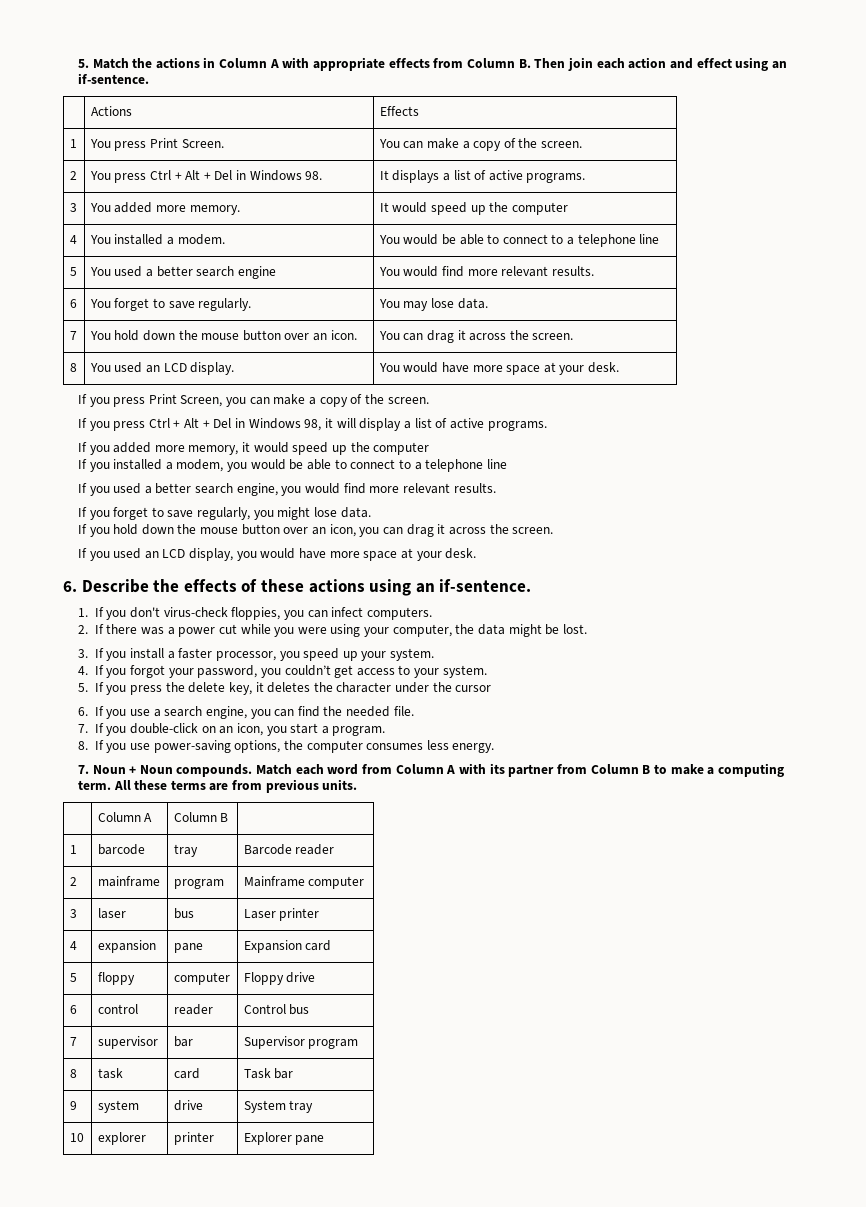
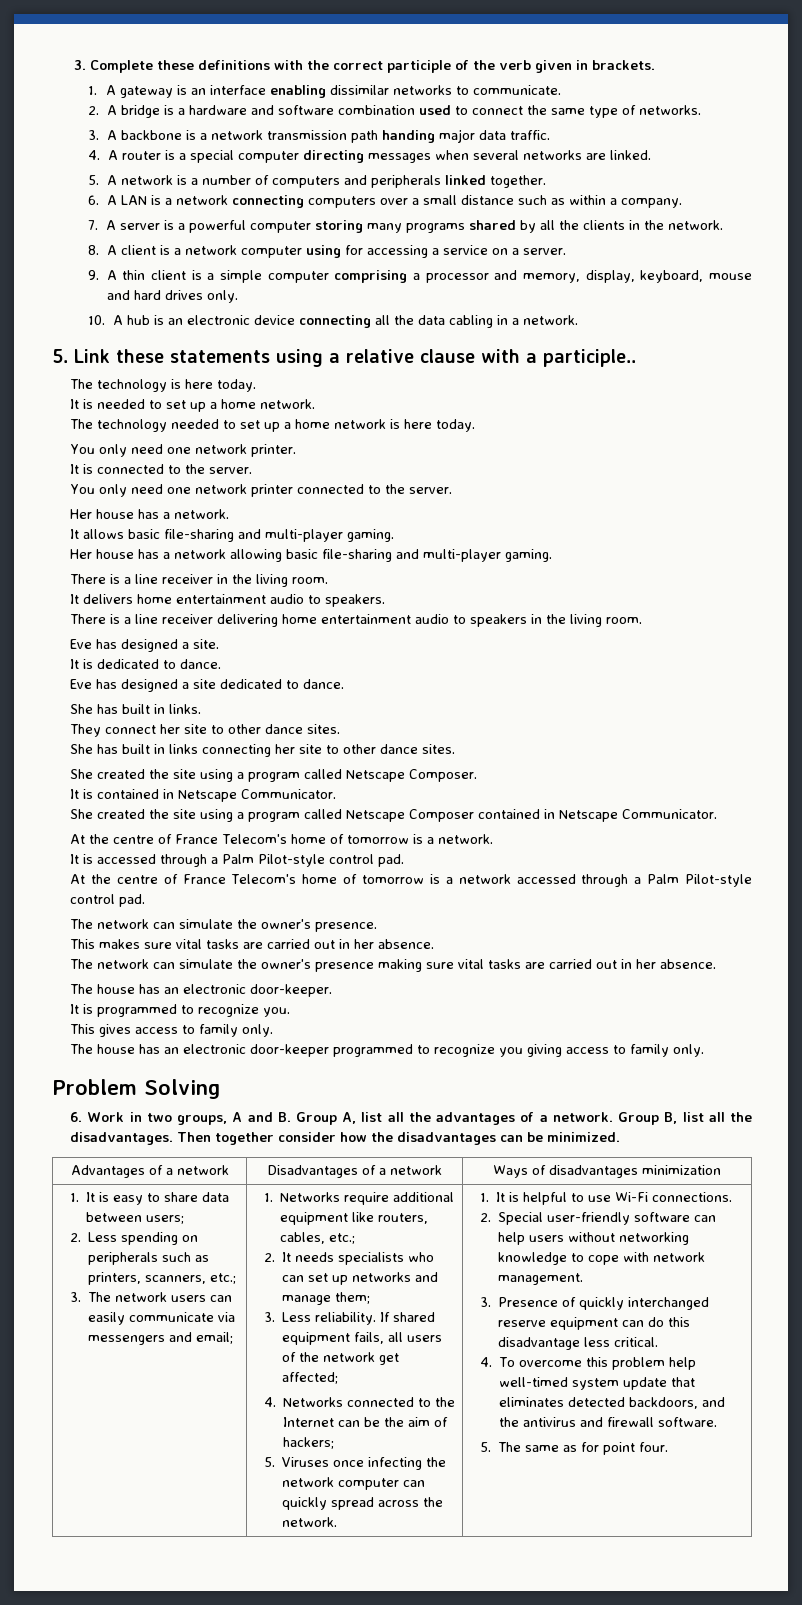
- 5. Match the actions in Column A with appropriate effects from Column B. Then join each action and effect using an if-sentence.
- | Actions | Effects
- 1 | You press Print Screen. | You can make a copy of the screen.
- 2 | You press Ctrl + Alt + Del in Windows 98. | It displays a list of active programs.
- 3 | You added more memory. | It would speed up the computer
- 4 | You installed a modem. | You would be able to connect to a telephone line
- 5 | You used a better search engine | You would find more relevant results.
- 6 | You forget to save regularly. | You may lose data.
- 7 | You hold down the mouse button over an icon. | You can drag it across the screen.
- 8 | You used an LCD display. | You would have more space at your desk.
- If you press Print Screen, you can make a copy of the screen.
- If you press Ctrl + Alt + Del in Windows 98, it will display a list of active programs.
- If you added more memory, it would speed up the computer
- If you installed a modem, you would be able to connect to a telephone line
- If you used a better search engine, you would find more relevant results.
- If you forget to save regularly, you might lose data.
- If you hold down the mouse button over an icon, you can drag it across the screen.
- If you used an LCD display, you would have more space at your desk.
- 6. Describe the effects of these actions using an if-sentence.
- 1. If you don't virus-check floppies, you can infect computers.
- 2. If there was a power cut while you were using your computer, the data might be lost.
- 3. If you install a faster processor, you speed up your system.
- 4. If you forgot your password, you couldn’t get access to your system.
- 5. If you press the delete key, it deletes the character under the cursor
- 6. If you use a search engine, you can find the needed file.
- 7. If you double-click on an icon, you start a program.
- 8. If you use power-saving options, the computer consumes less energy.
- 7. Noun + Noun compounds. Match each word from Column A with its partner from Column B to make a computing term. All these terms are from previous units.
- | Column A | Column B |
- 1 | barcode | tray | Barcode reader
- 2 | mainframe | program | Mainframe computer
- 3 | laser | bus | Laser printer
- 4 | expansion | pane | Expansion card
- 5 | floppy | computer | Floppy drive
- 6 | control | reader | Control bus
- 7 | supervisor | bar | Supervisor program
- 8 | task | card | Task bar
- 9 | system | drive | System tray
- 10 | explorer | printer | Explorer pane
+ 3. Complete these definitions with the correct participle of the verb given in brackets.
+ 1. A gateway is an interface enabling dissimilar networks to communicate.
+ 2. A bridge is a hardware and software combination used to connect the same type of networks.
+ 3. A backbone is a network transmission path handing major data traffic.
+ 4. A router is a special computer directing messages when several networks are linked.
+ 5. A network is a number of computers and peripherals linked together.
+ 6. A LAN is a network connecting computers over a small distance such as within a company.
+ 7. A server is a powerful computer storing many programs shared by all the clients in the network.
+ 8. A client is a network computer using for accessing a service on a server.
+ 9. A thin client is a simple computer comprising a processor and memory, display, keyboard, mouse and hard drives only.
+ 10. A hub is an electronic device connecting all the data cabling in a network.
+ 5. Link these statements using a relative clause with a participle..
+ The technology is here today.
+ It is needed to set up a home network.
+ The technology needed to set up a home network is here today.
+ You only need one network printer.
+ It is connected to the server.
+ You only need one network printer connected to the server.
+ Her house has a network.
+ It allows basic file-sharing and multi-player gaming.
+ Her house has a network allowing basic file-sharing and multi-player gaming.
+ There is a line receiver in the living room.
+ It delivers home entertainment audio to speakers.
+ There is a line receiver delivering home entertainment audio to speakers in the living room.
+ Eve has designed a site.
+ It is dedicated to dance.
+ Eve has designed a site dedicated to dance.
+ She has built in links.
+ They connect her site to other dance sites.
+ She has built in links connecting her site to other dance sites.
+ She created the site using a program called Netscape Composer.
+ It is contained in Netscape Communicator.
+ She created the site using a program called Netscape Composer contained in Netscape Communicator.
+ At the centre of France Telecom's home of tomorrow is a network.
+ It is accessed through a Palm Pilot-style control pad.
+ At the centre of France Telecom's home of tomorrow is a network accessed through a Palm Pilot-style control pad.
+ The network can simulate the owner's presence.
+ This makes sure vital tasks are carried out in her absence.
+ The network can simulate the owner's presence making sure vital tasks are carried out in her absence.
+ The house has an electronic door-keeper.
+ It is programmed to recognize you.
+ This gives access to family only.
+ The house has an electronic door-keeper programmed to recognize you giving access to family only.
+ Problem Solving
+ 6. Work in two groups, A and B. Group A, list all the advantages of a network. Group B, list all the disadvantages. Then together consider how the disadvantages can be minimized.
+ Advantages of a network | Disadvantages of a network | Ways of disadvantages minimization
+ 1. It is easy to share data between users;
+ 2. Less spending on peripherals such as printers, scanners, etc.;
+ 3. The network users can easily communicate via messengers and email; | 1. Networks require additional equipment like routers, cables, etc.;
+ 2. It needs specialists who can set up networks and manage them;
+ 3. Less reliability. If shared equipment fails, all users of the network get affected;
+ 4. Networks connected to the Internet can be the aim of hackers;
+ 5. Viruses once infecting the network computer can quickly spread across the network. | 1. It is helpful to use Wi-Fi connections.
+ 2. Special user-friendly software can help users without networking knowledge to cope with network management.
+ 3. Presence of quickly interchanged reserve equipment can do this disadvantage less critical.
+ 4. To overcome this problem help well-timed system update that eliminates detected backdoors, and the antivirus and firewall software.
+ 5. The same as for point four.

